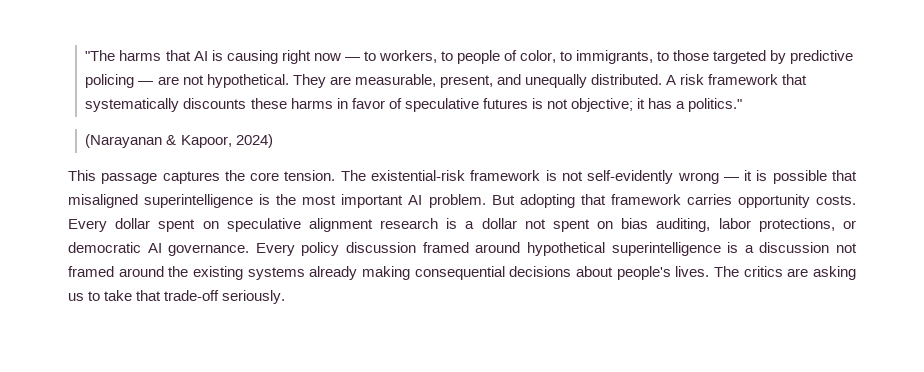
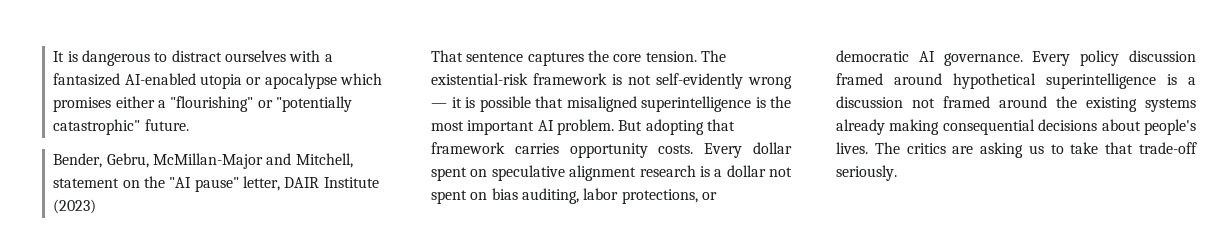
- "The harms that AI is causing right now — to workers, to people of color, to immigrants, to those targeted by predictive policing — are not hypothetical. They are measurable, present, and unequally distributed. A risk framework that systematically discounts these harms in favor of speculative futures is not objective; it has a politics."
- (Narayanan & Kapoor, 2024)
- This passage captures the core tension.
+ It is dangerous to distract ourselves with a fantasized AI-enabled utopia or apocalypse which promises either a "flourishing" or "potentially catastrophic" future.
+ Bender, Gebru, McMillan-Major and Mitchell, statement on the "AI pause" letter, DAIR Institute (2023)
+ That sentence captures the core tension.

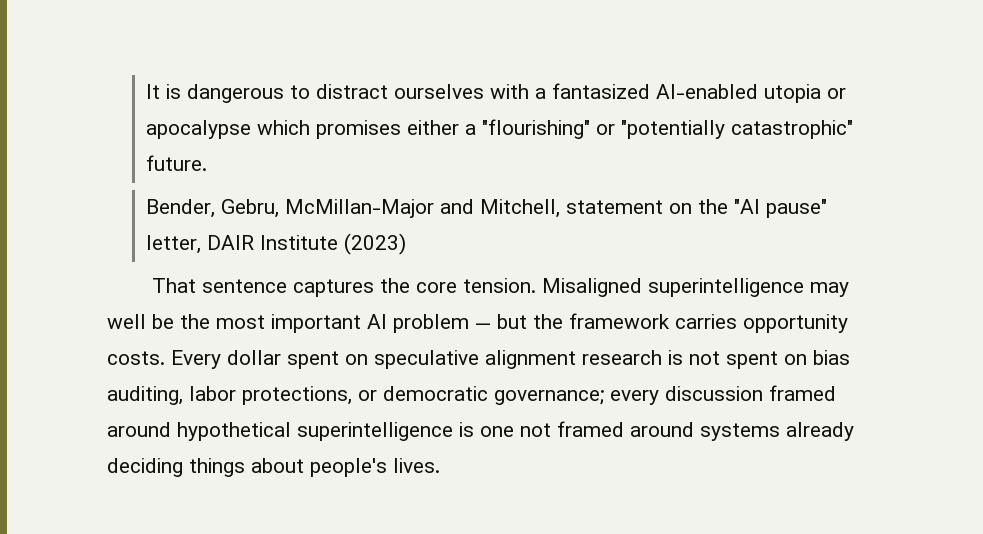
- The existential-risk framework is not self-evidently wrong — it is possible that misaligned superintelligence is the most important AI problem. But adopting that framework carries opportunity costs.
+ Misaligned superintelligence may well be the most important AI problem — but the framework carries opportunity costs.
- Every dollar spent on speculative alignment research is a dollar not spent on bias auditing, labor protections, or democratic AI governance. Every policy discussion framed around hypothetical superintelligence is a discussion not framed around the existing systems already making consequential decisions about people's lives. The critics are asking us to take that trade-off seriously.
+ Every dollar spent on speculative alignment research is not spent on bias auditing, labor protections, or democratic governance; every discussion framed around hypothetical superintelligence is one not framed around systems already deciding things about people's lives.

